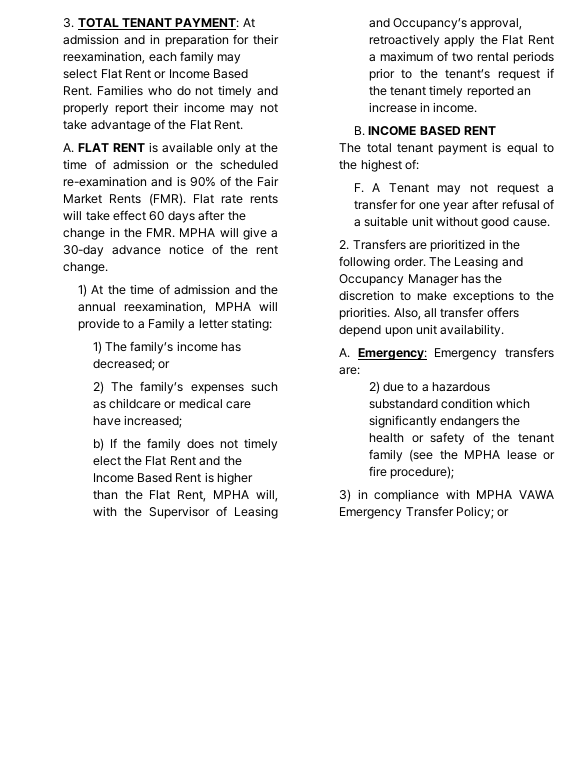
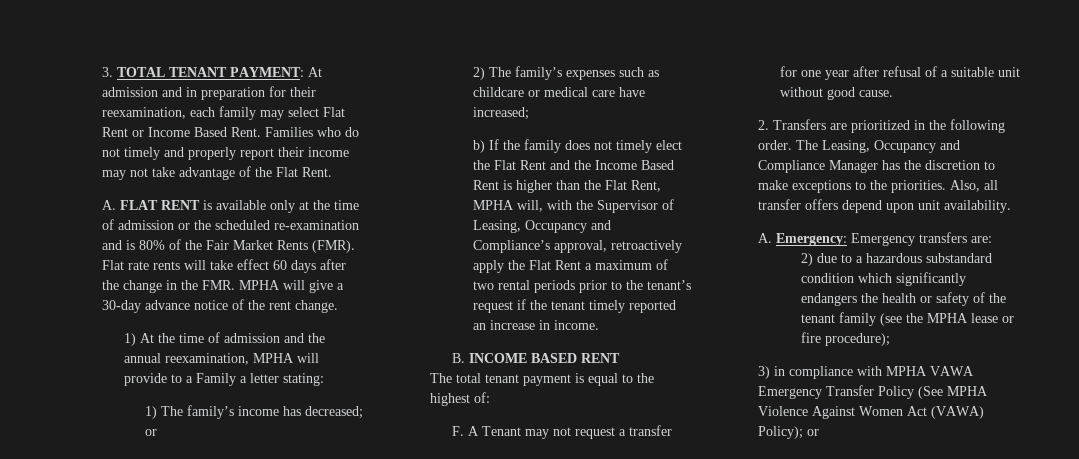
- A. FLAT RENT is available only at the time of admission or the scheduled re-examination and is 90% of the Fair Market Rents (FMR).
+ A. FLAT RENT is available only at the time of admission or the scheduled re-examination and is 80% of the Fair Market Rents (FMR).
- b) If the family does not timely elect the Flat Rent and the Income Based Rent is higher than the Flat Rent, MPHA will, with the Supervisor of Leasing and Occupancy’s approval, retroactively apply the Flat Rent a maximum of two rental periods prior to the tenant’s request if the tenant timely reported an increase in income.
+ b) If the family does not timely elect the Flat Rent and the Income Based Rent is higher than the Flat Rent, MPHA will, with the Supervisor of Leasing, Occupancy and Compliance’s approval, retroactively apply the Flat Rent a maximum of two rental periods prior to the tenant’s request if the tenant timely reported an increase in income.
- The Leasing and Occupancy Manager has the discretion to make exceptions to the priorities.
+ The Leasing, Occupancy and Compliance Manager has the discretion to make exceptions to the priorities.
- 3) in compliance with MPHA VAWA Emergency Transfer Policy; or
+ 3) in compliance with MPHA VAWA Emergency Transfer Policy (See MPHA Violence Against Women Act (VAWA) Policy); or

